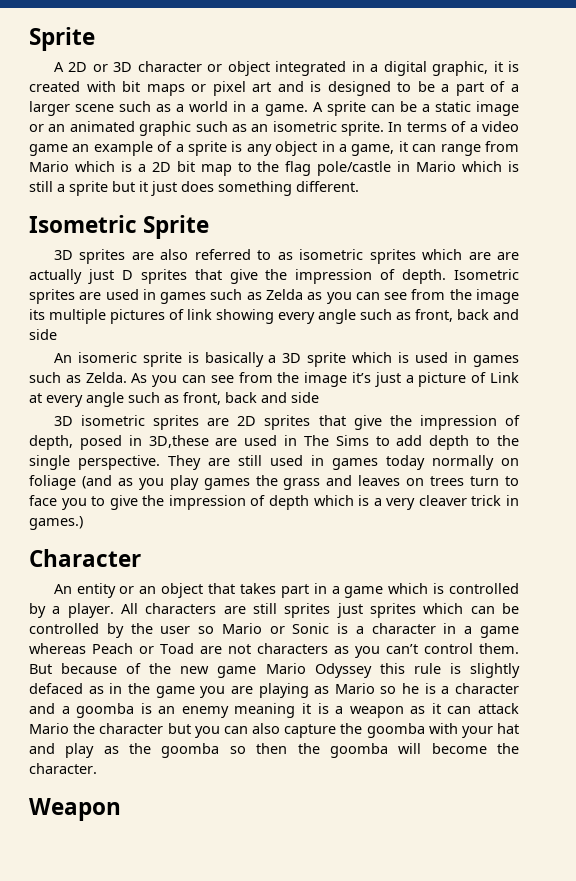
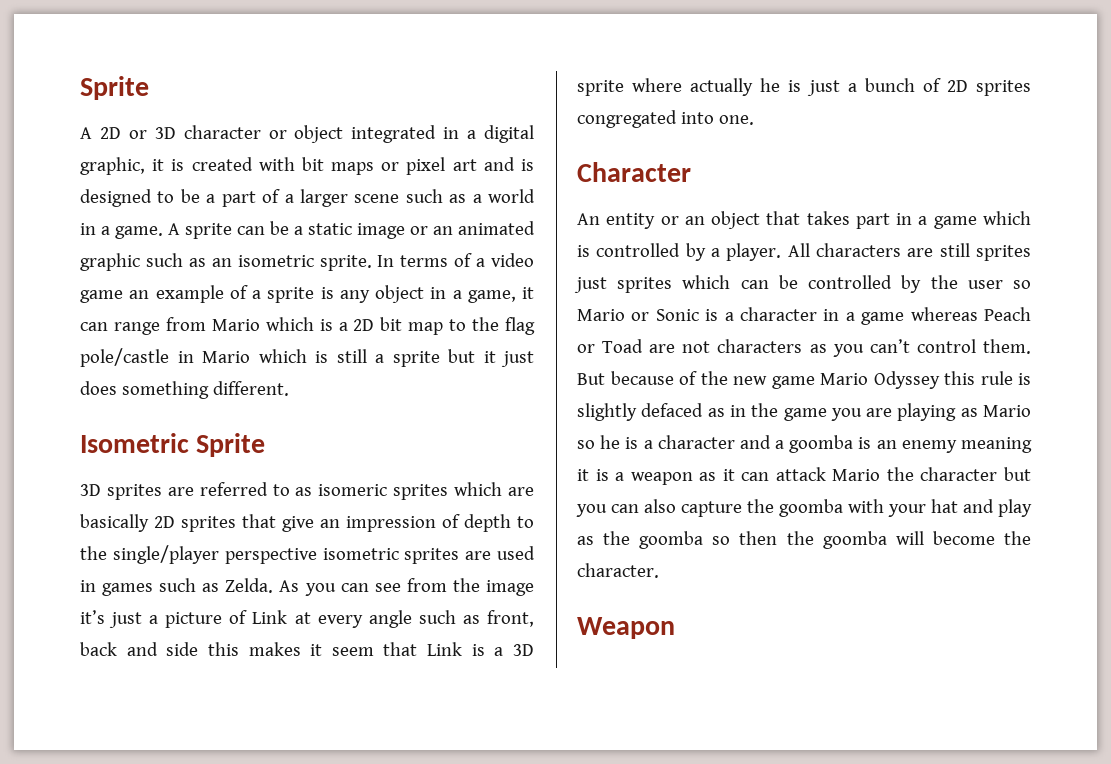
- 3D sprites are also referred to as isometric sprites which are are actually just D sprites that give the impression of depth. Isometric sprites are used in games such as Zelda as you can see from the image its multiple pictures of link showing every angle such as front, back and side
- An isomeric sprite is basically a 3D sprite which is used in games such as Zelda.
+ 3D sprites are referred to as isomeric sprites which are basically 2D sprites that give an impression of depth to the single/player perspective isometric sprites are used in games such as Zelda.
- As you can see from the image it’s just a picture of Link at every angle such as front, back and side
- 3D isometric sprites are 2D sprites that give the impression of depth, posed in 3D,these are used in The Sims to add depth to the single perspective. They are still used in games today normally on foliage (and as you play games the grass and leaves on trees turn to face you to give the impression of depth which is a very cleaver trick in games.)
+ As you can see from the image it’s just a picture of Link at every angle such as front, back and side this makes it seem that Link is a 3D sprite where actually he is just a bunch of 2D sprites congregated into one.

